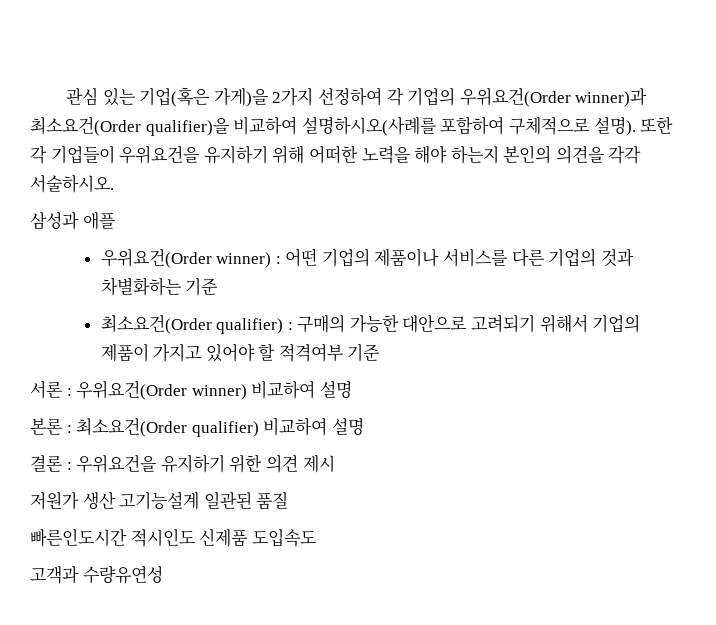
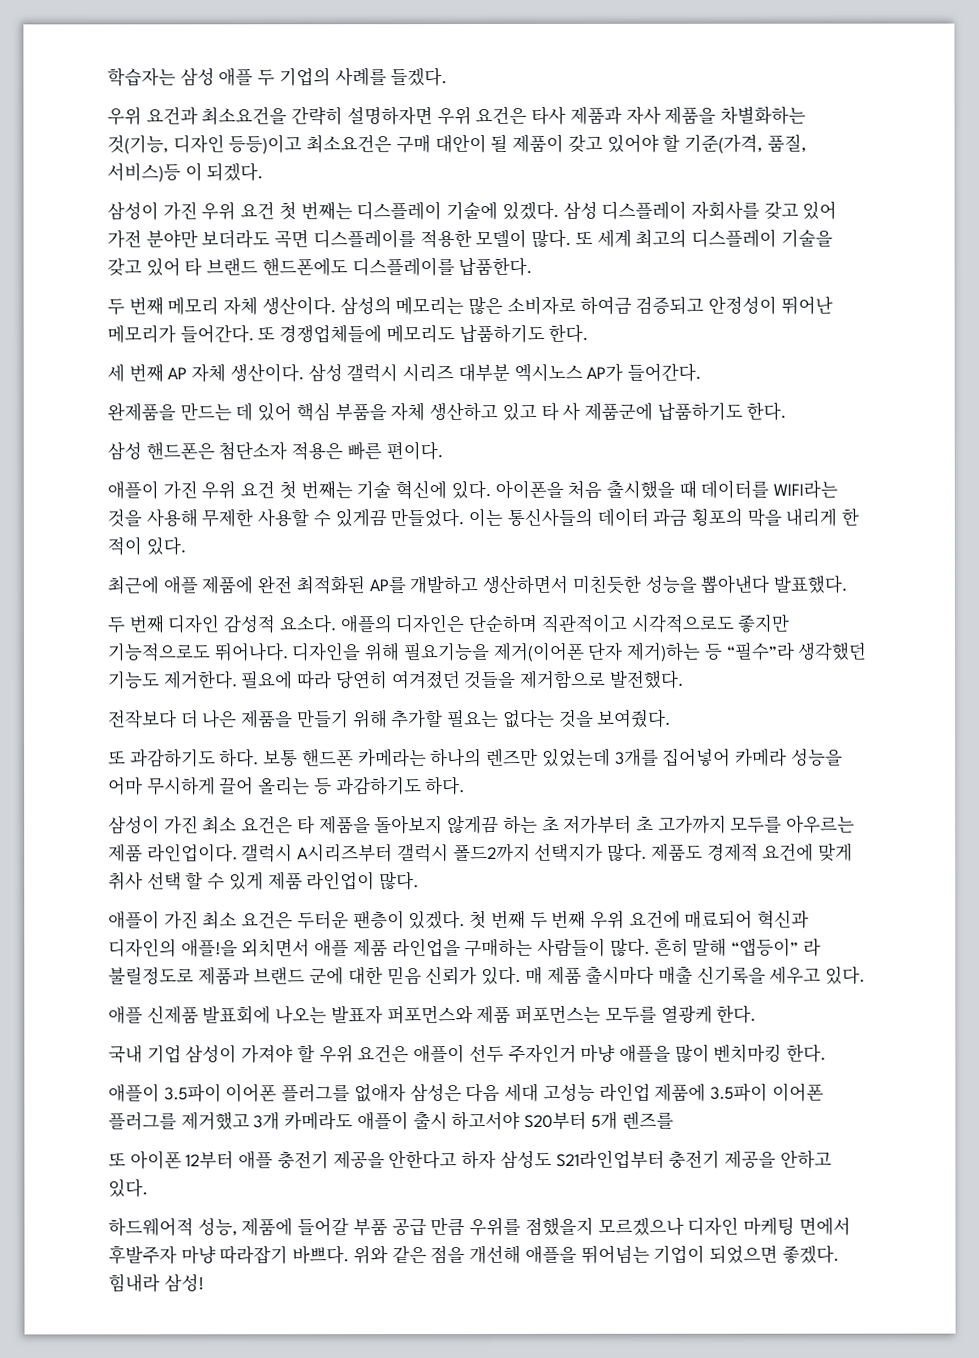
- 관심 있는 기업(혹은 가게)을 2가지 선정하여 각 기업의 우위요건(Order winner)과 최소요건(Order qualifier)을 비교하여 설명하시오(사례를 포함하여 구체적으로 설명). 또한 각 기업들이 우위요건을 유지하기 위해 어떠한 노력을 해야 하는지 본인의 의견을 각각 서술하시오.
- 삼성과 애플
- 우위요건(Order winner) : 어떤 기업의 제품이나 서비스를 다른 기업의 것과 차별화하는 기준
- 최소요건(Order qualifier) : 구매의 가능한 대안으로 고려되기 위해서 기업의 제품이 가지고 있어야 할 적격여부 기준
- 서론 : 우위요건(Order winner) 비교하여 설명
- 본론 : 최소요건(Order qualifier) 비교하여 설명
- 결론 : 우위요건을 유지하기 위한 의견 제시
- 저원가 생산 고기능설계 일관된 품질
- 빠른인도시간 적시인도 신제품 도입속도
- 고객과 수량유연성
+ 학습자는 삼성 애플 두 기업의 사례를 들겠다.
+ 우위 요건과 최소요건을 간략히 설명하자면 우위 요건은 타사 제품과 자사 제품을 차별화하는 것(기능, 디자인 등등)이고 최소요건은 구매 대안이 될 제품이 갖고 있어야 할 기준(가격, 품질, 서비스)등 이 되겠다.
+ 삼성이 가진 우위 요건 첫 번째는 디스플레이 기술에 있겠다. 삼성 디스플레이 자회사를 갖고 있어 가전 분야만 보더라도 곡면 디스플레이를 적용한 모델이 많다. 또 세계 최고의 디스플레이 기술을 갖고 있어 타 브랜드 핸드폰에도 디스플레이를 납품한다.
+ 두 번째 메모리 자체 생산이다. 삼성의 메모리는 많은 소비자로 하여금 검증되고 안정성이 뛰어난 메모리가 들어간다. 또 경쟁업체들에 메모리도 납품하기도 한다.
+ 세 번째 AP 자체 생산이다. 삼성 갤럭시 시리즈 대부분 엑시노스 AP가 들어간다.
+ 완제품을 만드는 데 있어 핵심 부품을 자체 생산하고 있고 타 사 제품군에 납품하기도 한다.
+ 삼성 핸드폰은 첨단소자 적용은 빠른 편이다.
+ 애플이 가진 우위 요건 첫 번째는 기술 혁신에 있다. 아이폰을 처음 출시했을 때 데이터를 WIFI라는 것을 사용해 무제한 사용할 수 있게끔 만들었다. 이는 통신사들의 데이터 과금 횡포의 막을 내리게 한 적이 있다.
+ 최근에 애플 제품에 완전 최적화된 AP를 개발하고 생산하면서 미친듯한 성능을 뽑아낸다 발표했다.
+ 두 번째 디자인 감성적 요소다. 애플의 디자인은 단순하며 직관적이고 시각적으로도 좋지만 기능적으로도 뛰어나다. 디자인을 위해 필요기능을 제거(이어폰 단자 제거)하는 등 “필수”라 생각했던 기능도 제거한다. 필요에 따라 당연히 여겨졌던 것들을 제거함으로 발전했다.
+ 전작보다 더 나은 제품을 만들기 위해 추가할 필요는 없다는 것을 보여줬다.
+ 또 과감하기도 하다. 보통 핸드폰 카메라는 하나의 렌즈만 있었는데 3개를 집어넣어 카메라 성능을 어마 무시하게 끌어 올리는 등 과감하기도 하다.
+ 삼성이 가진 최소 요건은 타 제품을 돌아보지 않게끔 하는 초 저가부터 초 고가까지 모두를 아우르는 제품 라인업이다. 갤럭시 A시리즈부터 갤럭시 폴드2까지 선택지가 많다. 제품도 경제적 요건에 맞게 취사 선택 할 수 있게 제품 라인업이 많다.
+ 애플이 가진 최소 요건은 두터운 팬층이 있겠다. 첫 번째 두 번째 우위 요건에 매료되어 혁신과 디자인의 애플!을 외치면서 애플 제품 라인업을 구매하는 사람들이 많다. 흔히 말해 “앱등이” 라 불릴정도로 제품과 브랜드 군에 대한 믿음 신뢰가 있다. 매 제품 출시마다 매출 신기록을 세우고 있다.
+ 애플 신제품 발표회에 나오는 발표자 퍼포먼스와 제품 퍼포먼스는 모두를 열광케 한다.
+ 국내 기업 삼성이 가져야 할 우위 요건은 애플이 선두 주자인거 마냥 애플을 많이 벤치마킹 한다.
+ 애플이 3.5파이 이어폰 플러그를 없애자 삼성은 다음 세대 고성능 라인업 제품에 3.5파이 이어폰 플러그를 제거했고 3개 카메라도 애플이 출시 하고서야 S20부터 5개 렌즈를
+ 또 아이폰 12부터 애플 충전기 제공을 안한다고 하자 삼성도 S21라인업부터 충전기 제공을 안하고 있다.
+ 하드웨어적 성능, 제품에 들어갈 부품 공급 만큼 우위를 점했을지 모르겠으나 디자인 마케팅 면에서 후발주자 마냥 따라잡기 바쁘다. 위와 같은 점을 개선해 애플을 뛰어넘는 기업이 되었으면 좋겠다. 힘내라 삼성!

